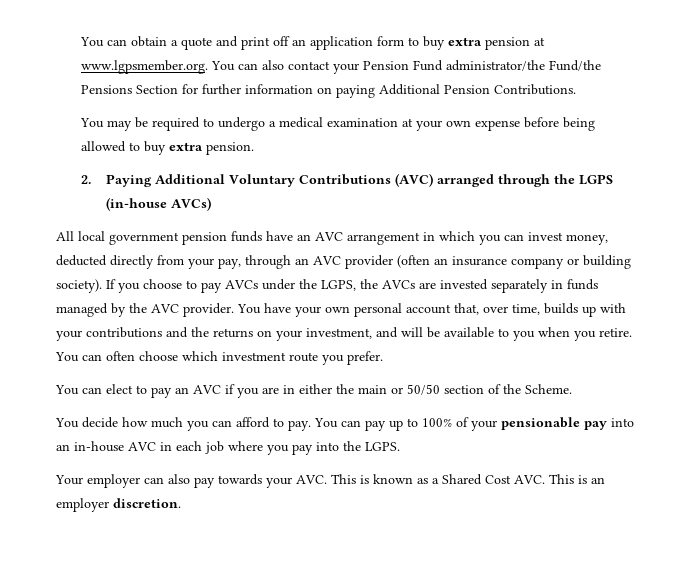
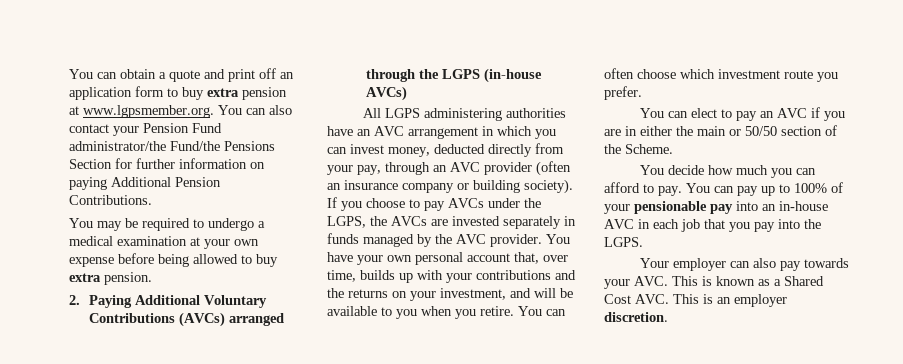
- 2. Paying Additional Voluntary Contributions (AVC) arranged through the LGPS (in-house AVCs)
+ 2. Paying Additional Voluntary Contributions (AVCs) arranged through the LGPS (in-house AVCs)
- All local government pension funds have an AVC arrangement in which you can invest money, deducted directly from your pay, through an AVC provider (often an insurance company or building society).
+ All LGPS administering authorities have an AVC arrangement in which you can invest money, deducted directly from your pay, through an AVC provider (often an insurance company or building society).
- You can pay up to 100% of your pensionable pay into an in-house AVC in each job where you pay into the LGPS.
+ You can pay up to 100% of your pensionable pay into an in-house AVC in each job that you pay into the LGPS.

